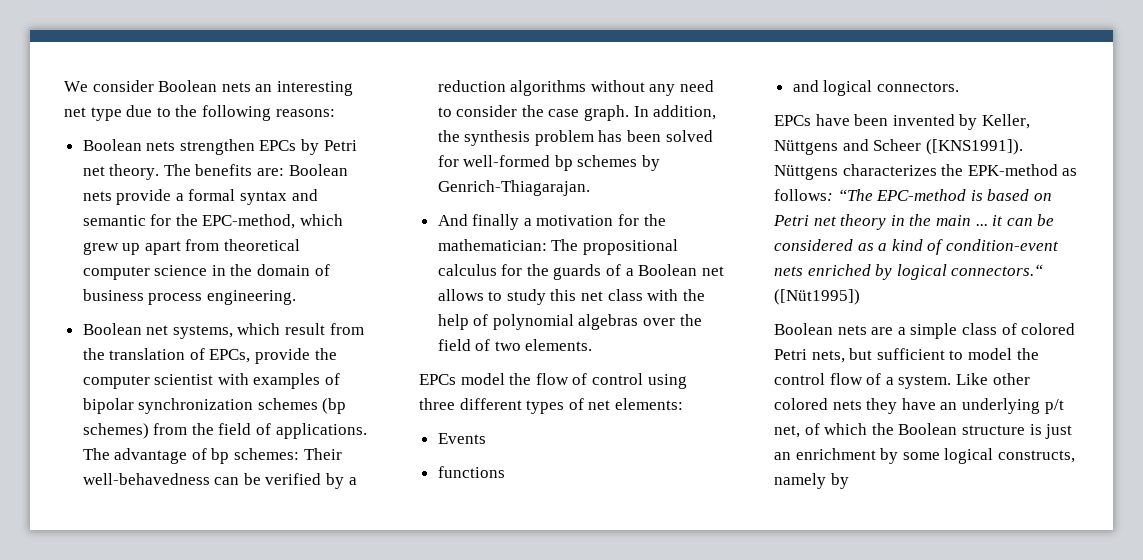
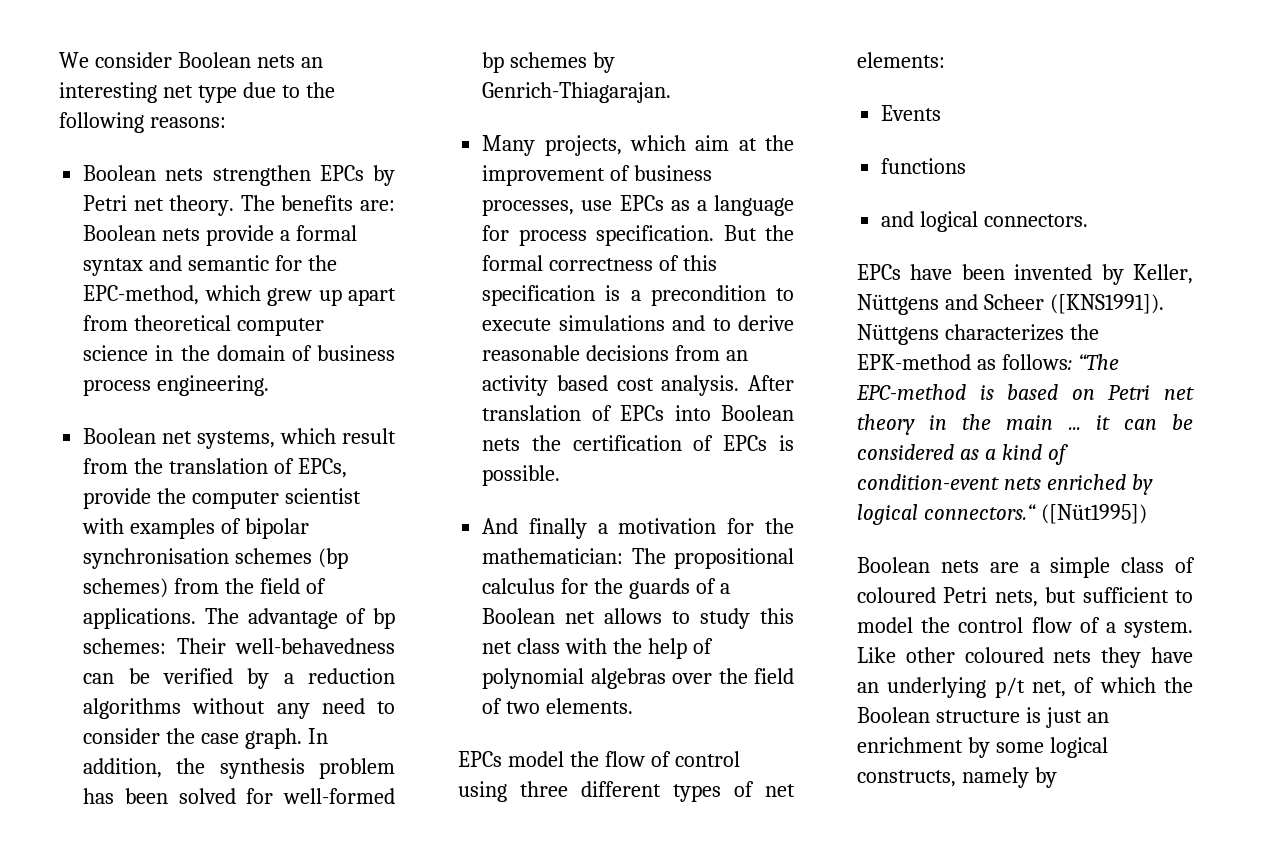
- Boolean net systems, which result from the translation of EPCs, provide the computer scientist with examples of bipolar synchronization schemes (bp schemes) from the field of applications.
+ Boolean net systems, which result from the translation of EPCs, provide the computer scientist with examples of bipolar synchronisation schemes (bp schemes) from the field of applications.
+ Many projects, which aim at the improvement of business processes, use EPCs as a language for process specification. But the formal correctness of this specification is a precondition to execute simulations and to derive reasonable decisions from an activity based cost analysis. After translation of EPCs into Boolean nets the certification of EPCs is possible.
- Boolean nets are a simple class of colored Petri nets, but sufficient to model the control flow of a system.
+ Boolean nets are a simple class of coloured Petri nets, but sufficient to model the control flow of a system.
- Like other colored nets they have an underlying p/t net, of which the Boolean structure is just an enrichment by some logical constructs, namely by
+ Like other coloured nets they have an underlying p/t net, of which the Boolean structure is just an enrichment by some logical constructs, namely by

